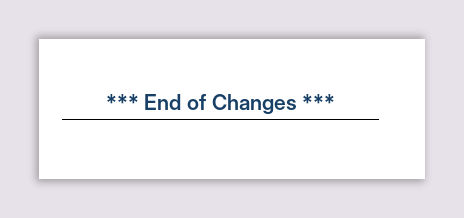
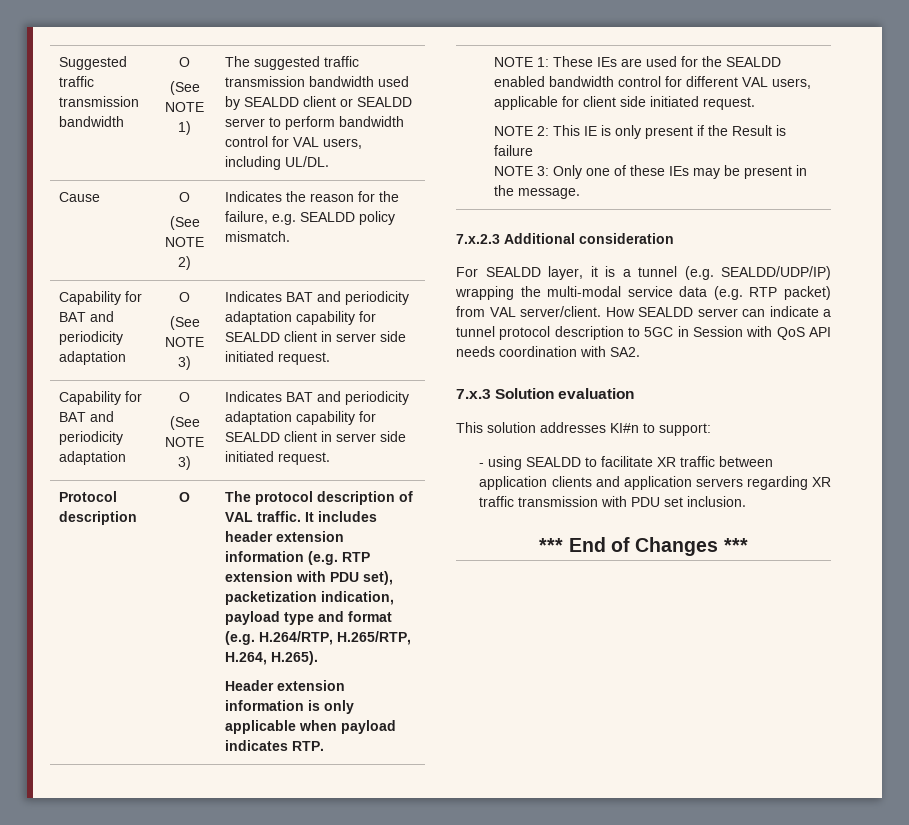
+ Suggested traffic transmission bandwidth | O
+ (See NOTE 1) | The suggested traffic transmission bandwidth used by SEALDD client or SEALDD server to perform bandwidth control for VAL users, including UL/DL.
+ Cause | O
+ (See NOTE 2) | Indicates the reason for the failure, e.g. SEALDD policy mismatch.
+ Capability for BAT and periodicity adaptation | O
+ (See NOTE 3) | Indicates BAT and periodicity adaptation capability for SEALDD client in server side initiated request.
+ Capability for BAT and periodicity adaptation | O
+ (See NOTE 3) | Indicates BAT and periodicity adaptation capability for SEALDD client in server side initiated request.
+ Protocol description | O | The protocol description of VAL traffic. It includes header extension information (e.g. RTP extension with PDU set), packetization indication, payload type and format (e.g. H.264/RTP, H.265/RTP, H.264, H.265).
+ Header extension information is only applicable when payload indicates RTP.
+ NOTE 1: These IEs are used for the SEALDD enabled bandwidth control for different VAL users, applicable for client side initiated request.
+ NOTE 2: This IE is only present if the Result is failure
+ NOTE 3: Only one of these IEs may be present in the message.
+ 7.x.2.3 Additional consideration
+ For SEALDD layer, it is a tunnel (e.g. SEALDD/UDP/IP) wrapping the multi-modal service data (e.g. RTP packet) from VAL server/client. How SEALDD server can indicate a tunnel protocol description to 5GC in Session with QoS API needs coordination with SA2.
+ 7.x.3 Solution evaluation
+ This solution addresses KI#n to support:
+ - using SEALDD to facilitate XR traffic between application clients and application servers regarding XR traffic transmission with PDU set inclusion.

